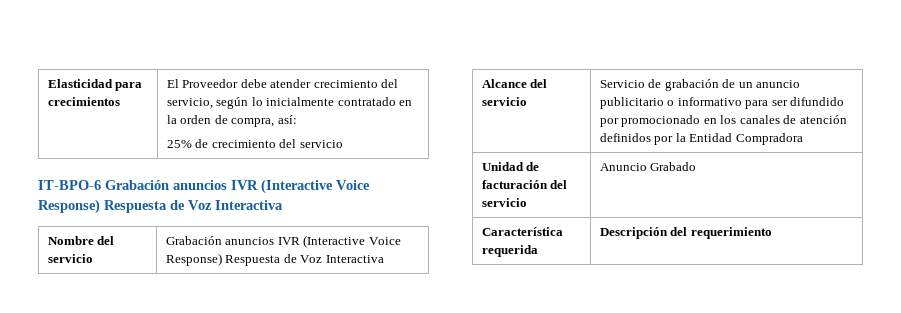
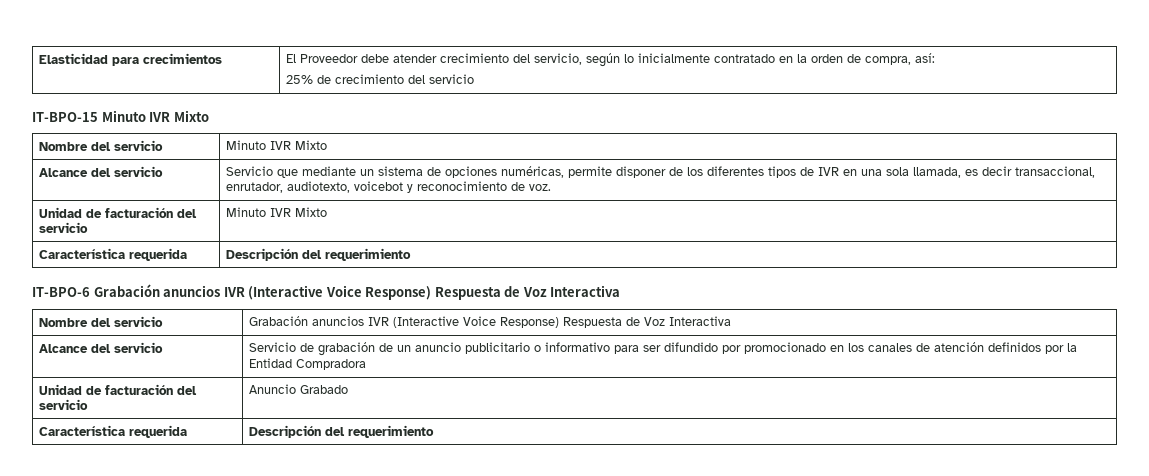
+ IT-BPO-15 Minuto IVR Mixto
+ Nombre del servicio | Minuto IVR Mixto
+ Alcance del servicio | Servicio que mediante un sistema de opciones numéricas, permite disponer de los diferentes tipos de IVR en una sola llamada, es decir transaccional, enrutador, audiotexto, voicebot y reconocimiento de voz.
+ Unidad de facturación del servicio | Minuto IVR Mixto
+ Característica requerida | Descripción del requerimiento

